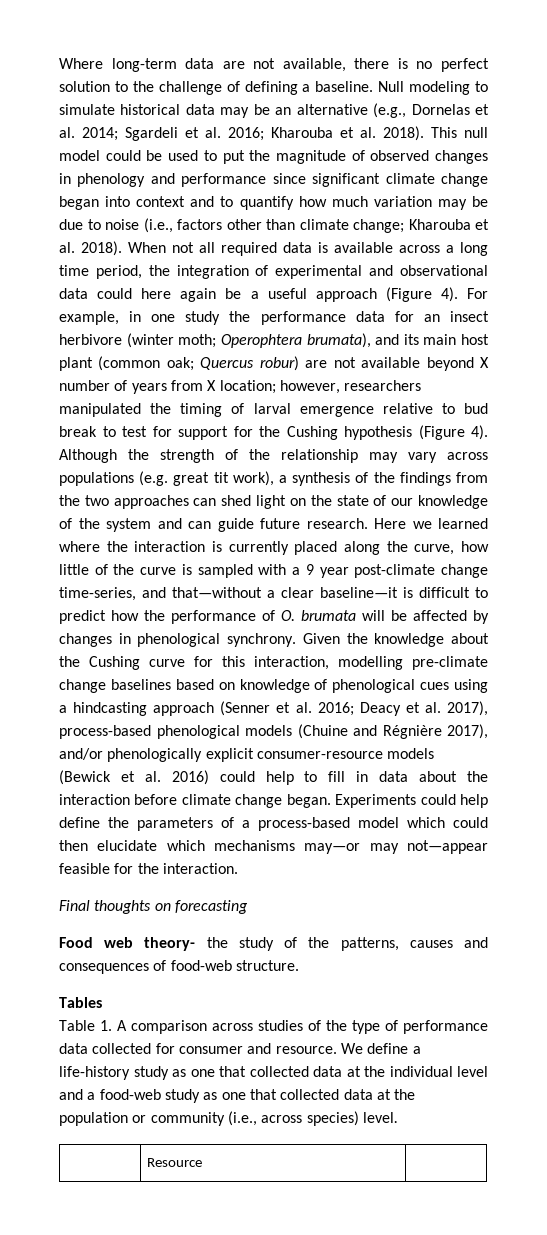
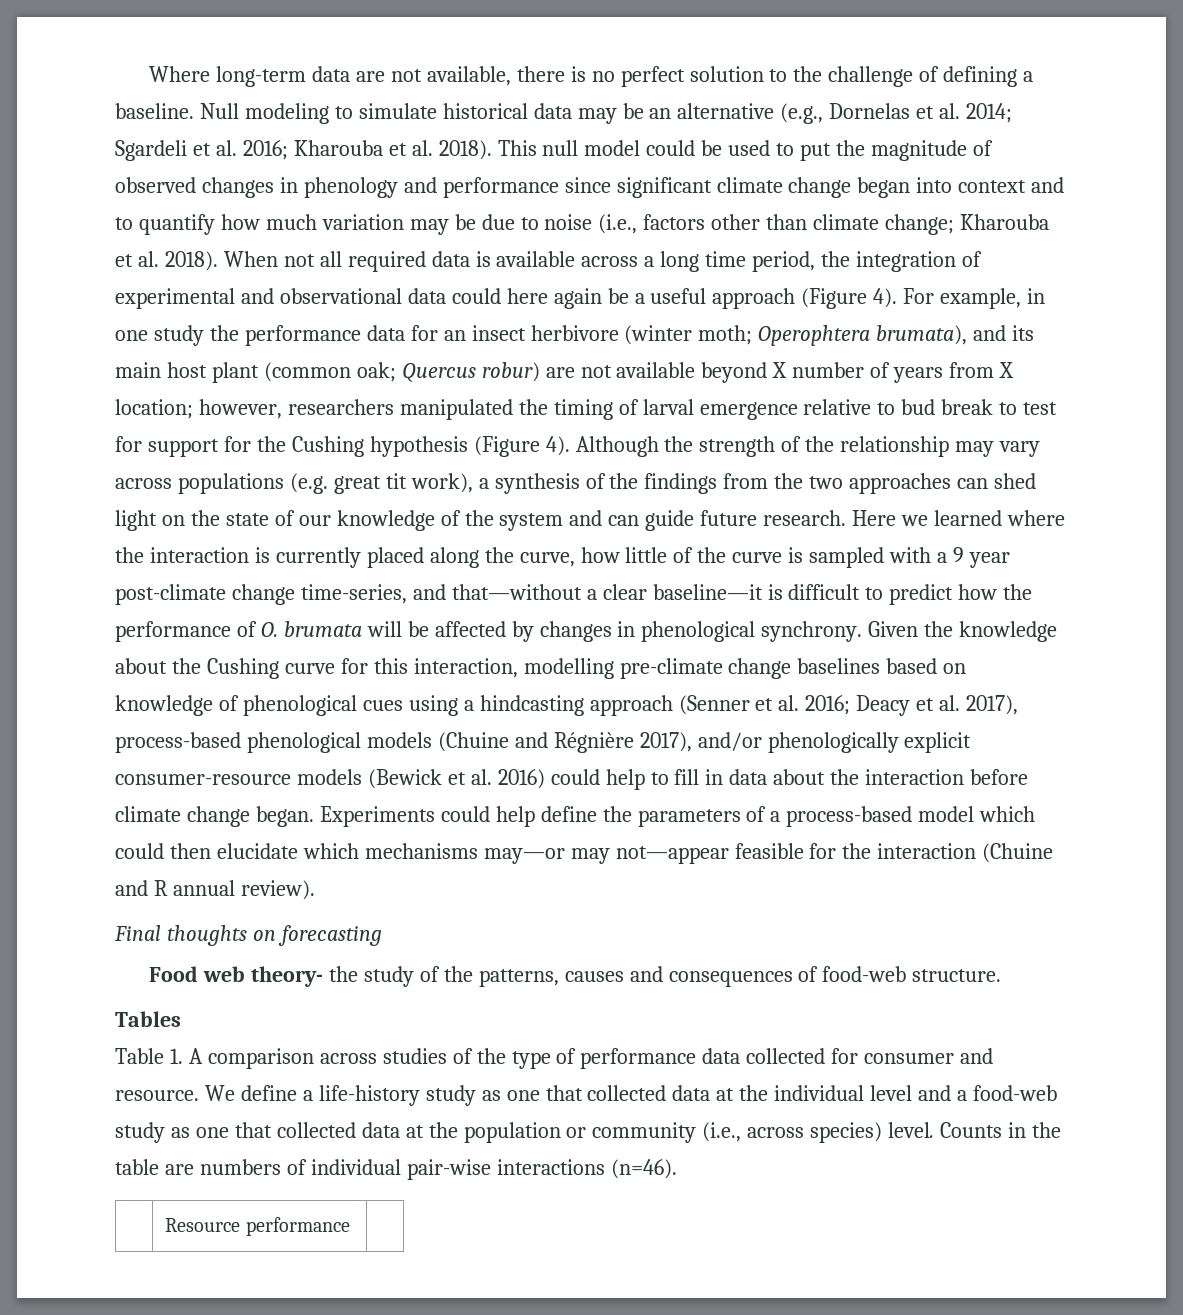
- Experiments could help define the parameters of a process-based model which could then elucidate which mechanisms may—or may not—appear feasible for the interaction.
+ Experiments could help define the parameters of a process-based model which could then elucidate which mechanisms may—or may not—appear feasible for the interaction (Chuine and R annual review).
+ Counts in the table are numbers of individual pair-wise interactions (n=46).
- | Resource |
+ | Resource performance |

